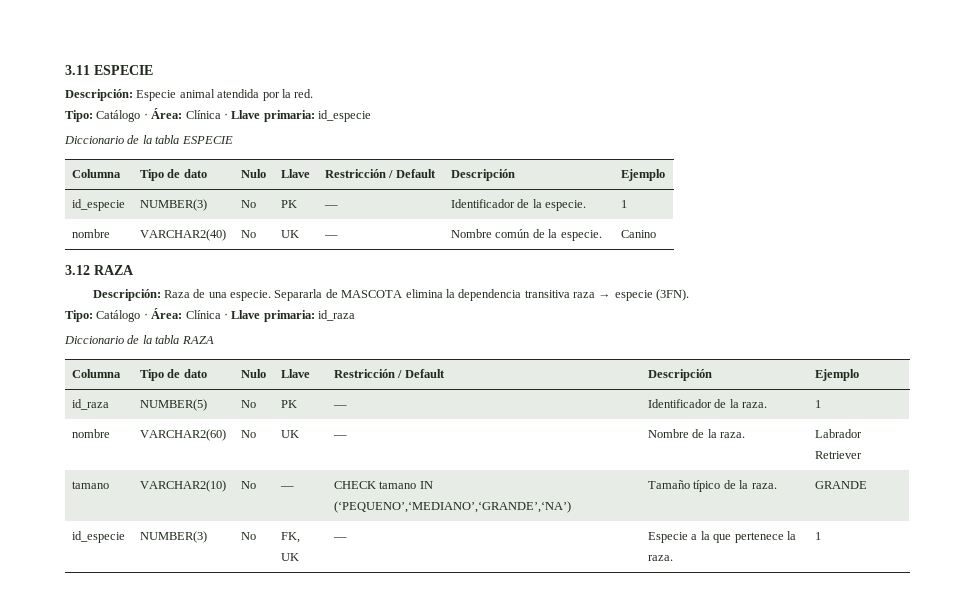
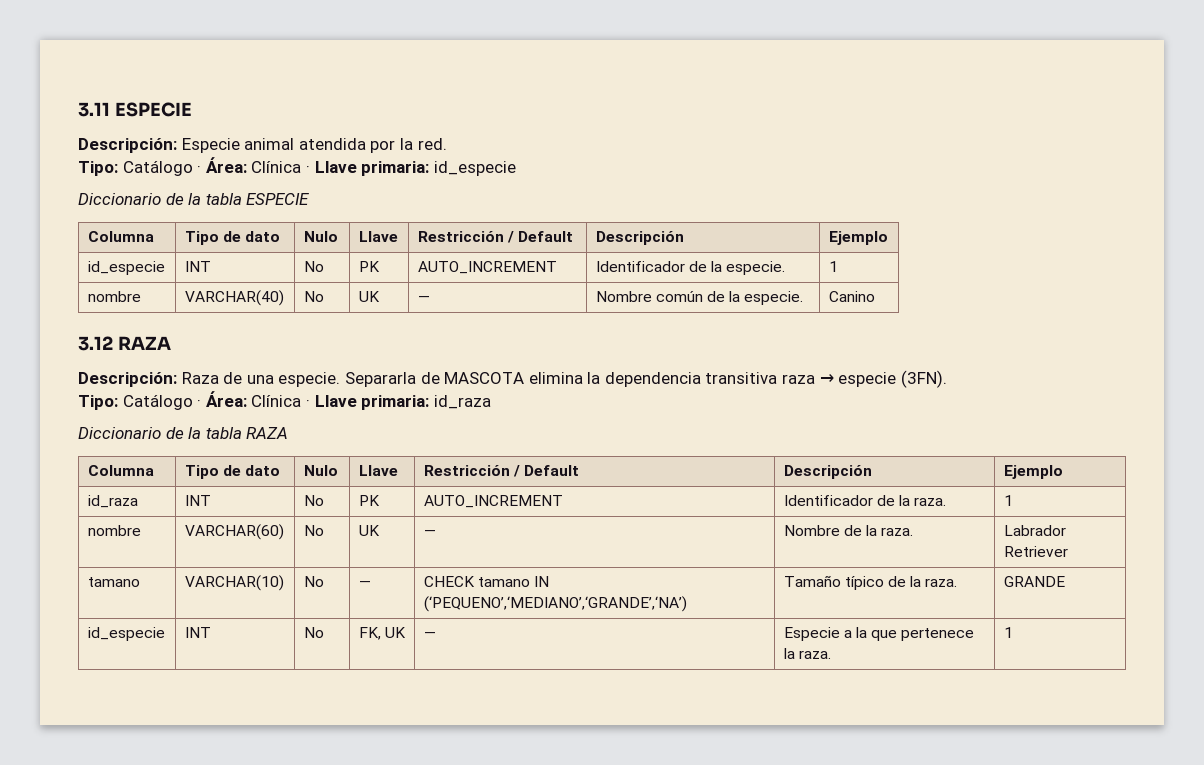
- id_especie | NUMBER(3) | No | PK | — | Identificador de la especie. | 1
+ id_especie | INT | No | PK | AUTO_INCREMENT | Identificador de la especie. | 1
- nombre | VARCHAR2(40) | No | UK | — | Nombre común de la especie. | Canino
+ nombre | VARCHAR(40) | No | UK | — | Nombre común de la especie. | Canino
- id_raza | NUMBER(5) | No | PK | — | Identificador de la raza. | 1
+ id_raza | INT | No | PK | AUTO_INCREMENT | Identificador de la raza. | 1
- nombre | VARCHAR2(60) | No | UK | — | Nombre de la raza. | Labrador Retriever
+ nombre | VARCHAR(60) | No | UK | — | Nombre de la raza. | Labrador Retriever
- tamano | VARCHAR2(10) | No | — | CHECK tamano IN (‘PEQUENO’,‘MEDIANO’,‘GRANDE’,‘NA’) | Tamaño típico de la raza. | GRANDE
+ tamano | VARCHAR(10) | No | — | CHECK tamano IN (‘PEQUENO’,‘MEDIANO’,‘GRANDE’,‘NA’) | Tamaño típico de la raza. | GRANDE
- id_especie | NUMBER(3) | No | FK, UK | — | Especie a la que pertenece la raza. | 1
+ id_especie | INT | No | FK, UK | — | Especie a la que pertenece la raza. | 1

